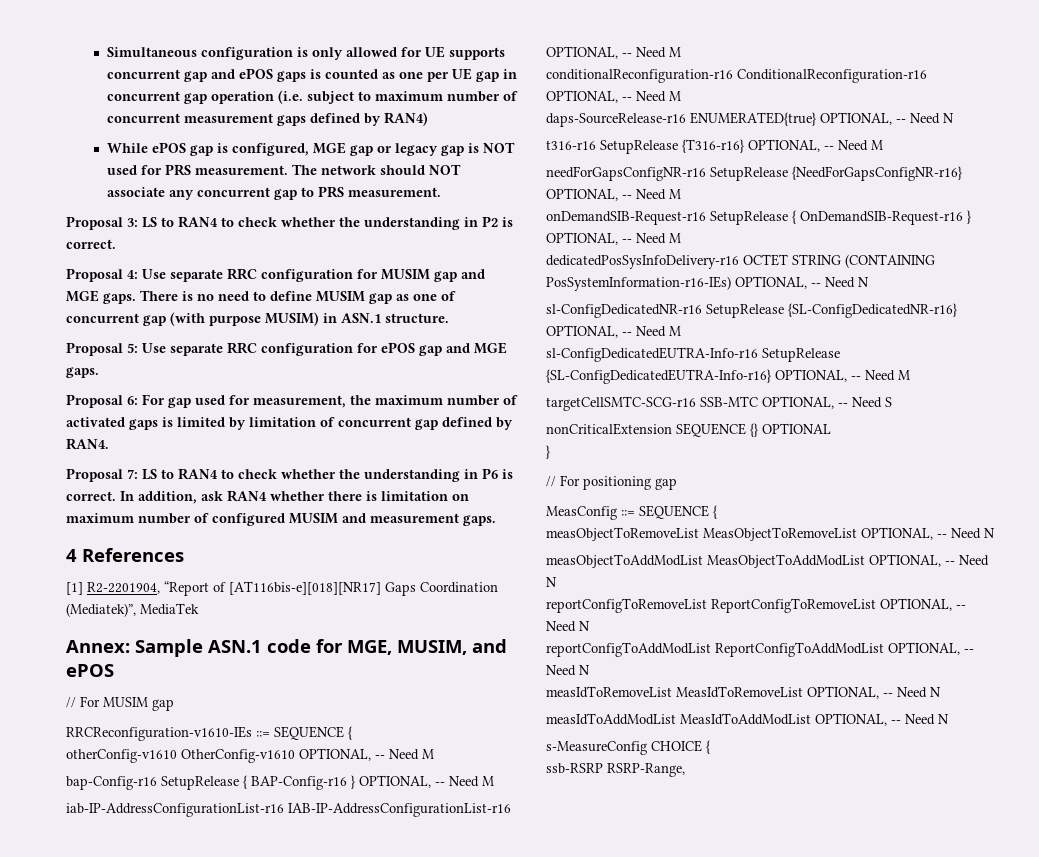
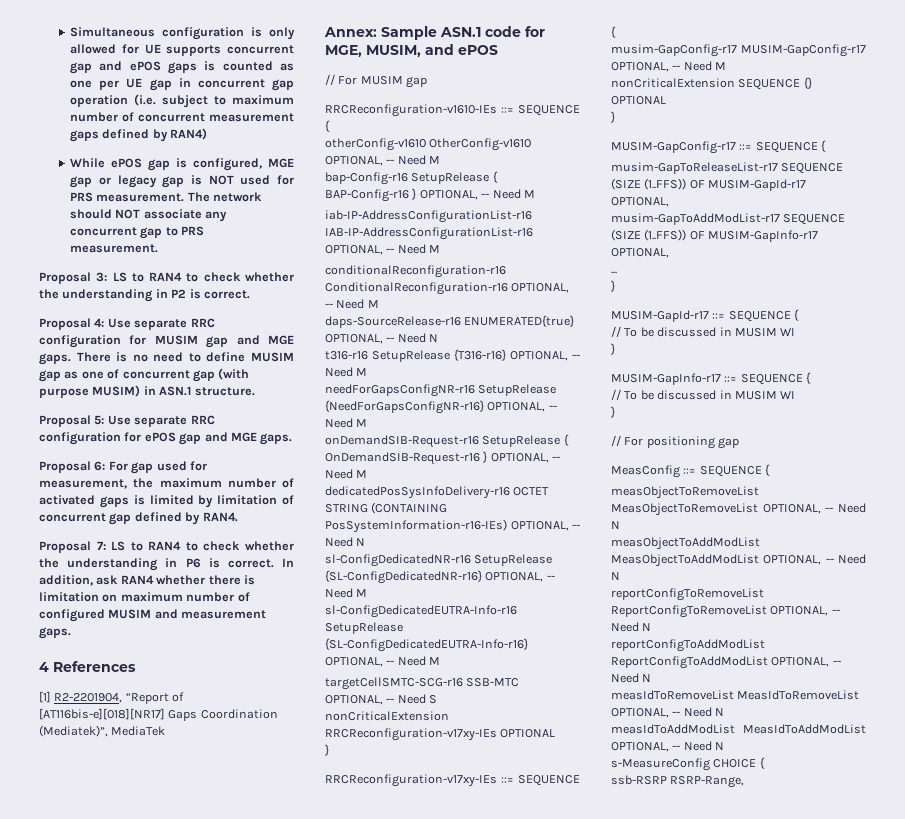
+ nonCriticalExtension RRCReconfiguration-v17xy-IEs OPTIONAL
+ }
+ RRCReconfiguration-v17xy-IEs ::= SEQUENCE {
+ musim-GapConfig-r17 MUSIM-GapConfig-r17 OPTIONAL, -- Need M
+ MUSIM-GapConfig-r17 ::= SEQUENCE {
+ musim-GapToReleaseList-r17 SEQUENCE (SIZE (1..FFS)) OF MUSIM-GapId-r17 OPTIONAL,
+ musim-GapToAddModList-r17 SEQUENCE (SIZE (1..FFS)) OF MUSIM-GapInfo-r17 OPTIONAL,
+ ...
+ }
+ MUSIM-GapId-r17 ::= SEQUENCE {
+ // To be discussed in MUSIM WI
+ }
+ MUSIM-GapInfo-r17 ::= SEQUENCE {
+ // To be discussed in MUSIM WI
+ }

